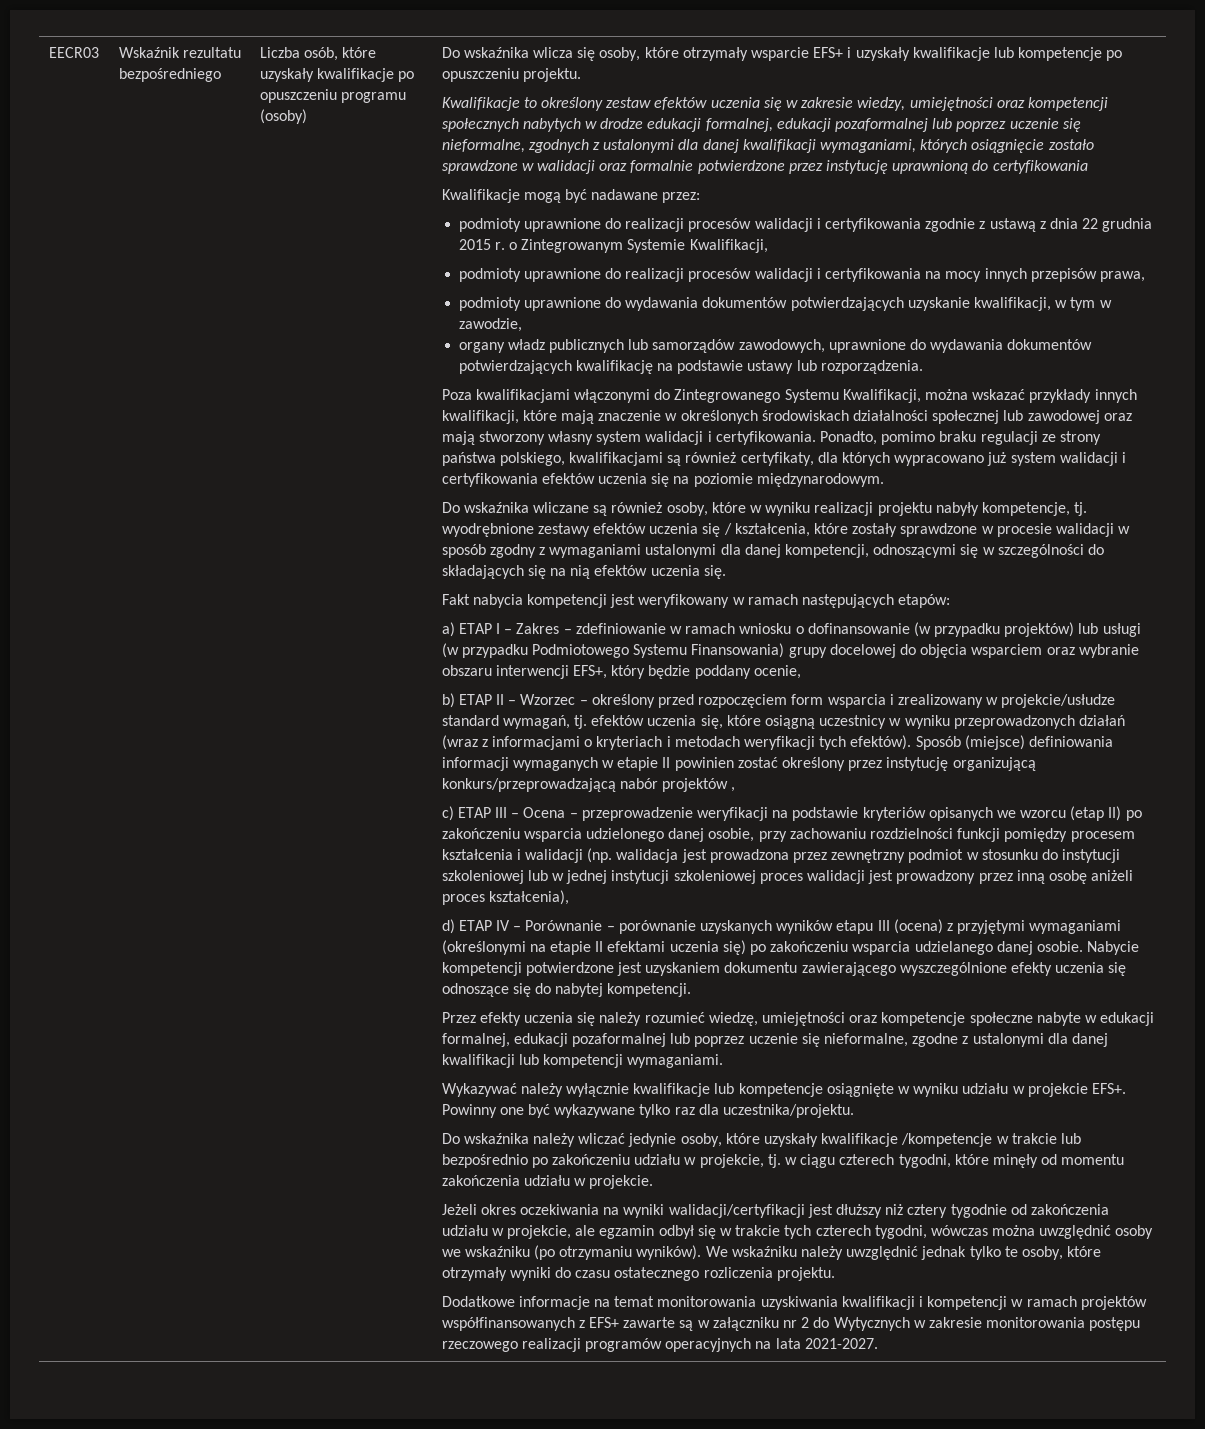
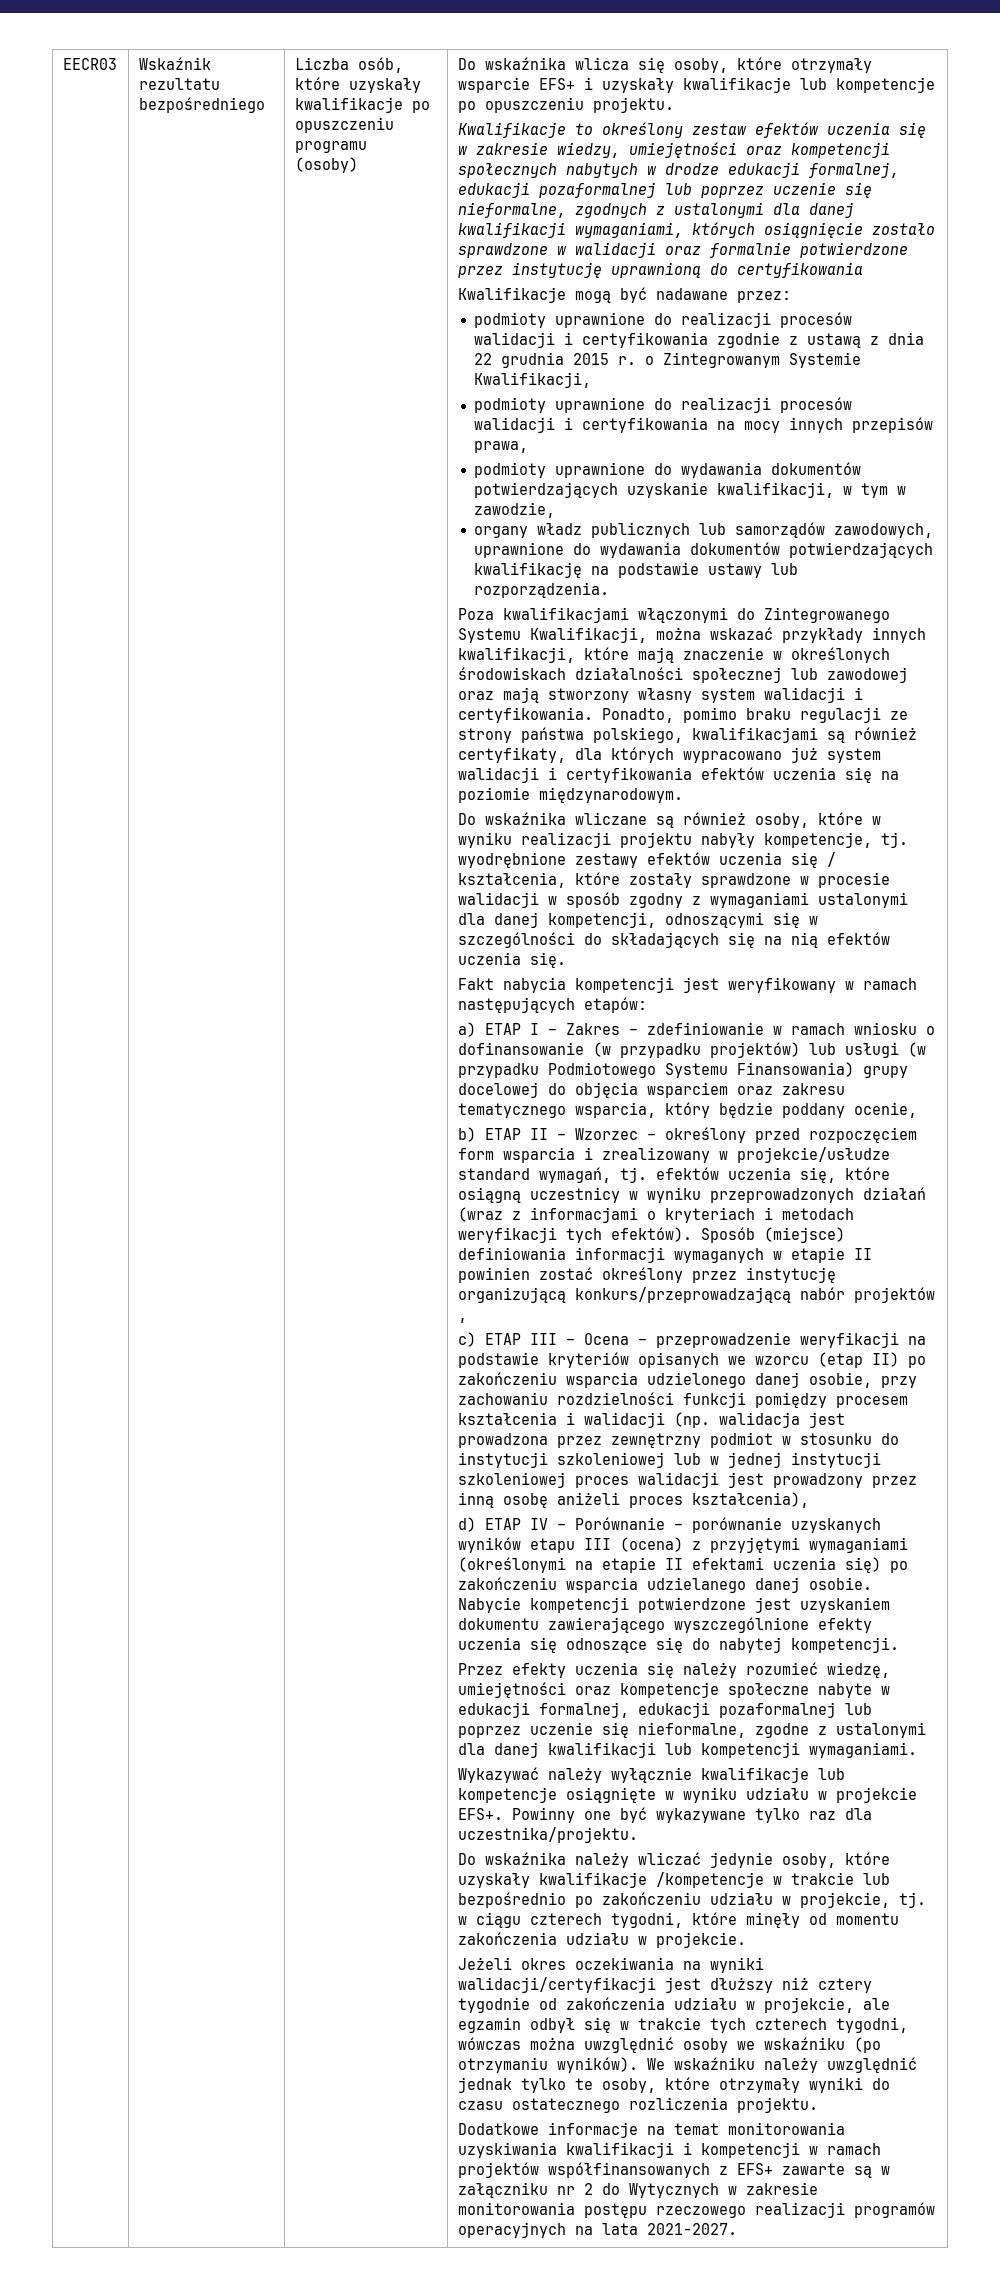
- a) ETAP I – Zakres – zdefiniowanie w ramach wniosku o dofinansowanie (w przypadku projektów) lub usługi (w przypadku Podmiotowego Systemu Finansowania) grupy docelowej do objęcia wsparciem oraz wybranie obszaru interwencji EFS+, który będzie poddany ocenie,
+ a) ETAP I – Zakres – zdefiniowanie w ramach wniosku o dofinansowanie (w przypadku projektów) lub usługi (w przypadku Podmiotowego Systemu Finansowania) grupy docelowej do objęcia wsparciem oraz zakresu tematycznego wsparcia, który będzie poddany ocenie,

